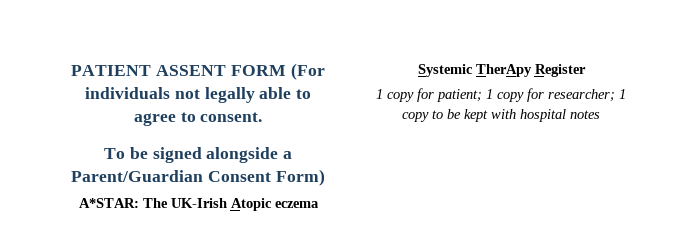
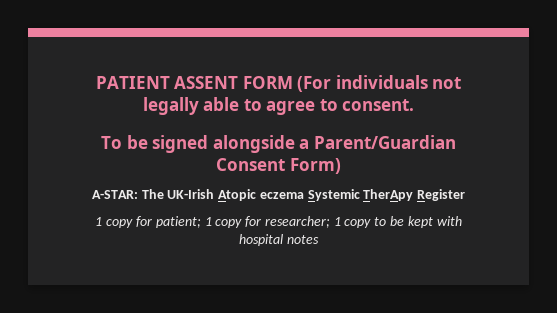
- A*STAR: The UK-Irish Atopic eczema Systemic TherApy Register
+ A-STAR: The UK-Irish Atopic eczema Systemic TherApy Register

